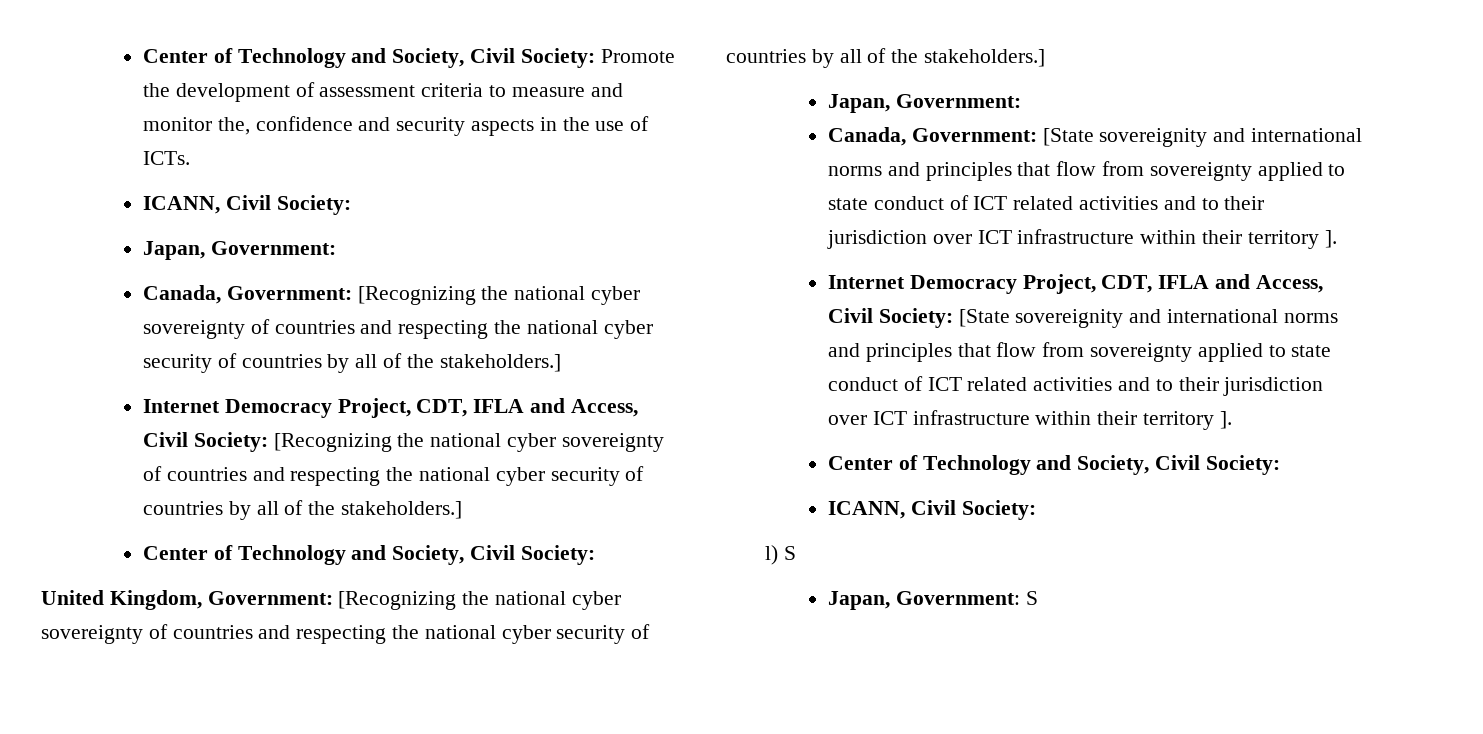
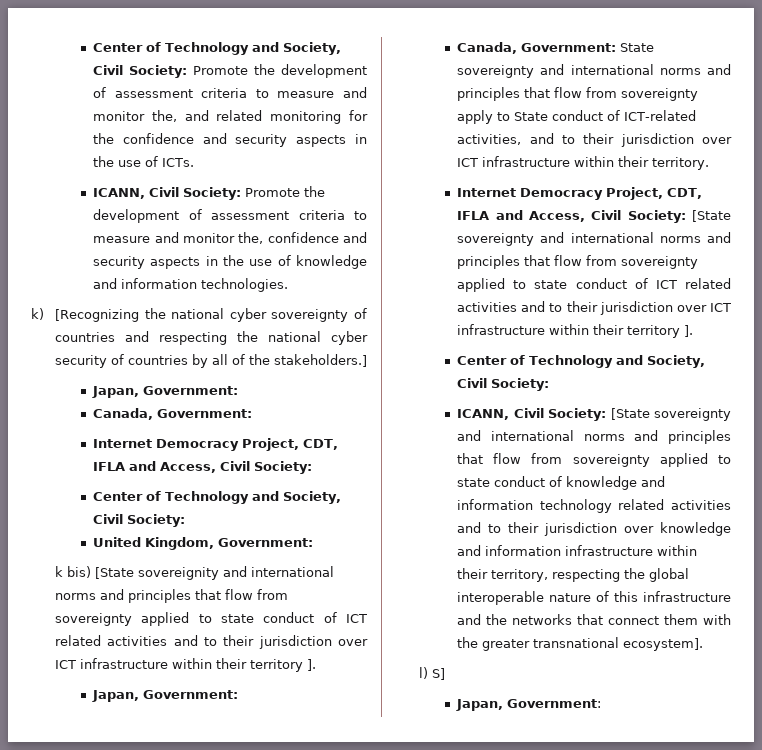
- Center of Technology and Society, Civil Society: Promote the development of assessment criteria to measure and monitor the, confidence and security aspects in the use of ICTs.
- ICANN, Civil Society:
+ Center of Technology and Society, Civil Society: Promote the development of assessment criteria to measure and monitor the, and related monitoring for the confidence and security aspects in the use of ICTs.
+ ICANN, Civil Society: Promote the development of assessment criteria to measure and monitor the, confidence and security aspects in the use of knowledge and information technologies.
+ k) [Recognizing the national cyber sovereignty of countries and respecting the national cyber security of countries by all of the stakeholders.]
  Japan, Government:
- Canada, Government: [Recognizing the national cyber sovereignty of countries and respecting the national cyber security of countries by all of the stakeholders.]
- Internet Democracy Project, CDT, IFLA and Access, Civil Society: [Recognizing the national cyber sovereignty of countries and respecting the national cyber security of countries by all of the stakeholders.]
+ Canada, Government:
+ Internet Democracy Project, CDT, IFLA and Access, Civil Society:
  Center of Technology and Society, Civil Society:
- United Kingdom, Government: [Recognizing the national cyber sovereignty of countries and respecting the national cyber security of countries by all of the stakeholders.]
+ United Kingdom, Government:
+ k bis) [State sovereignity and international norms and principles that flow from sovereignty applied to state conduct of ICT related activities and to their jurisdiction over ICT infrastructure within their territory ].
  Japan, Government:
- Canada, Government: [State sovereignity and international norms and principles that flow from sovereignty applied to state conduct of ICT related activities and to their jurisdiction over ICT infrastructure within their territory ].
+ Canada, Government: State sovereignty and international norms and principles that flow from sovereignty apply to State conduct of ICT-related activities, and to their jurisdiction over ICT infrastructure within their territory.
- Internet Democracy Project, CDT, IFLA and Access, Civil Society: [State sovereignity and international norms and principles that flow from sovereignty applied to state conduct of ICT related activities and to their jurisdiction over ICT infrastructure within their territory ].
+ Internet Democracy Project, CDT, IFLA and Access, Civil Society: [State sovereignty and international norms and principles that flow from sovereignty applied to state conduct of ICT related activities and to their jurisdiction over ICT infrastructure within their territory ].
  Center of Technology and Society, Civil Society:
- ICANN, Civil Society:
+ ICANN, Civil Society: [State sovereignty and international norms and principles that flow from sovereignty applied to state conduct of knowledge and information technology related activities and to their jurisdiction over knowledge and information infrastructure within their territory, respecting the global interoperable nature of this infrastructure and the networks that connect them with the greater transnational ecosystem].
- l) S
- Japan, Government: S
+ l) S]
+ Japan, Government:

